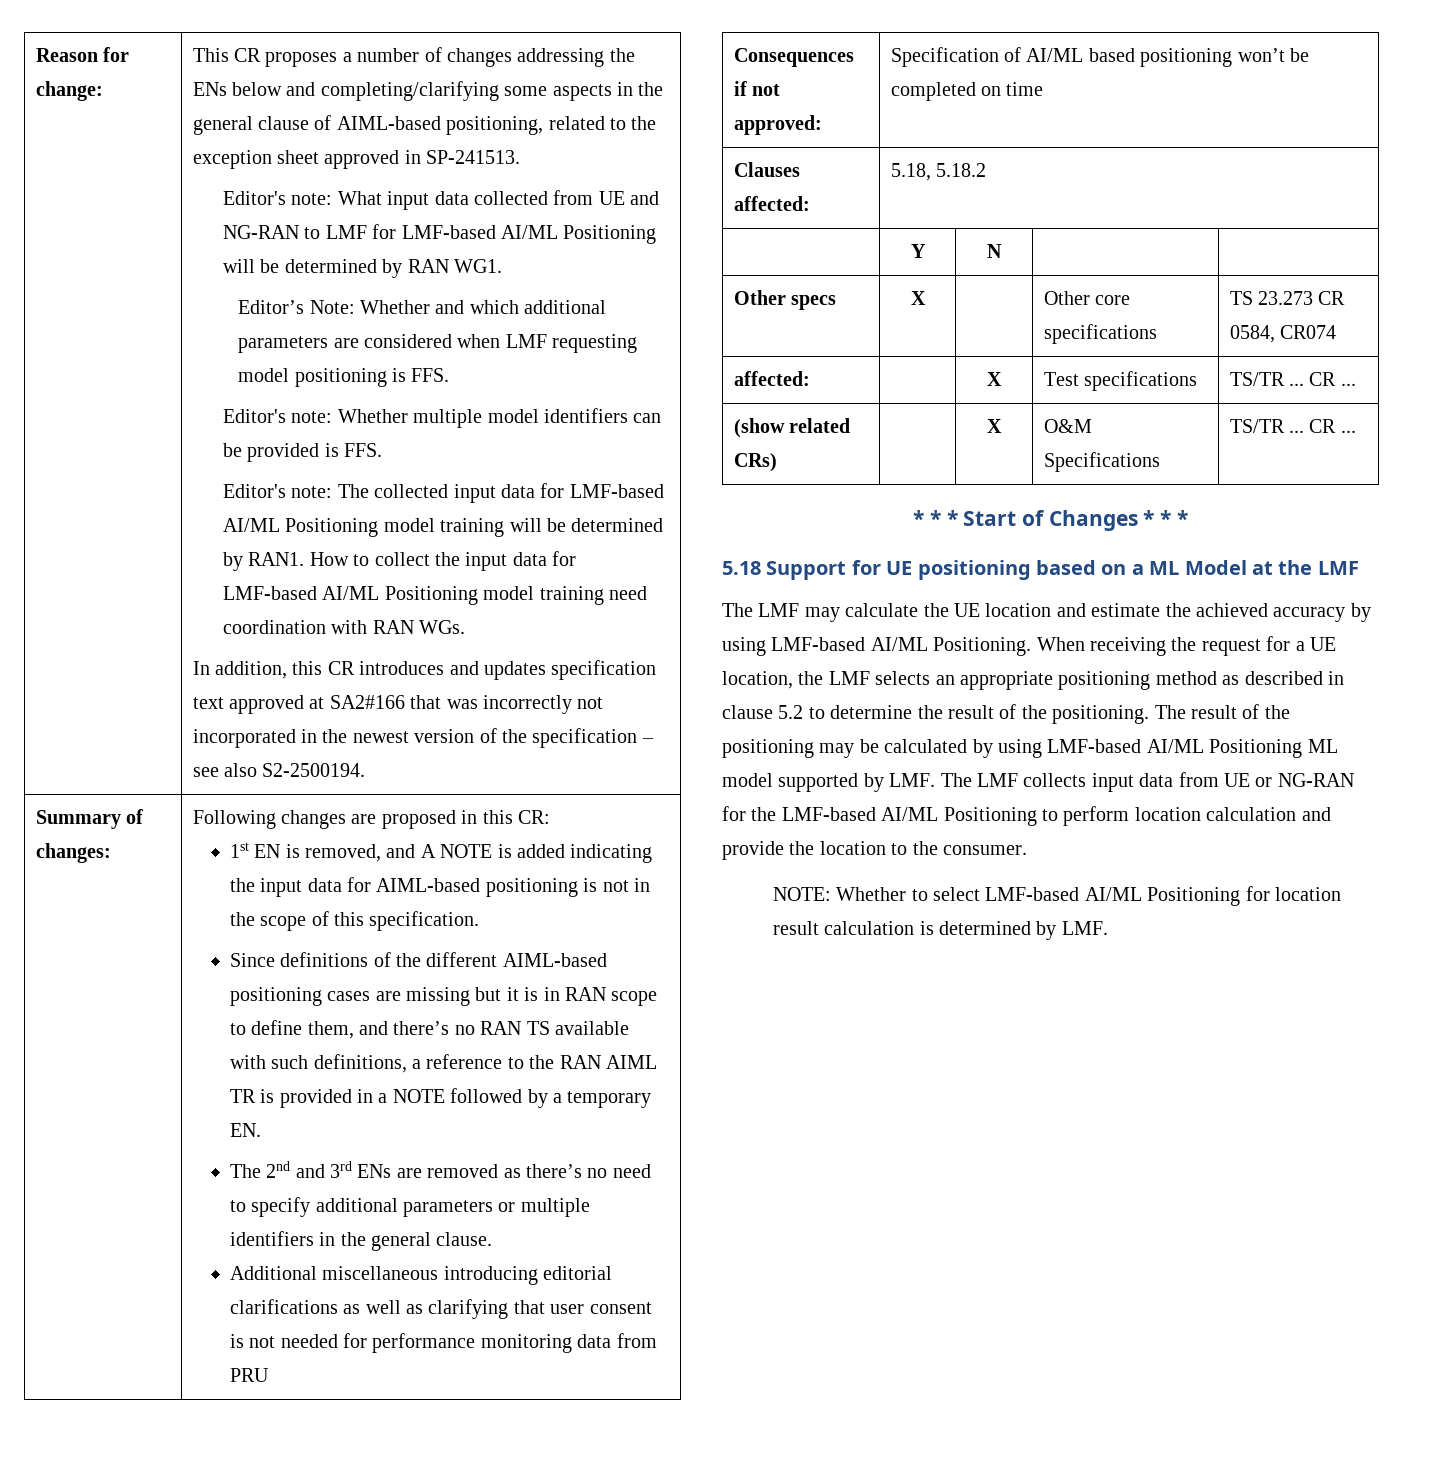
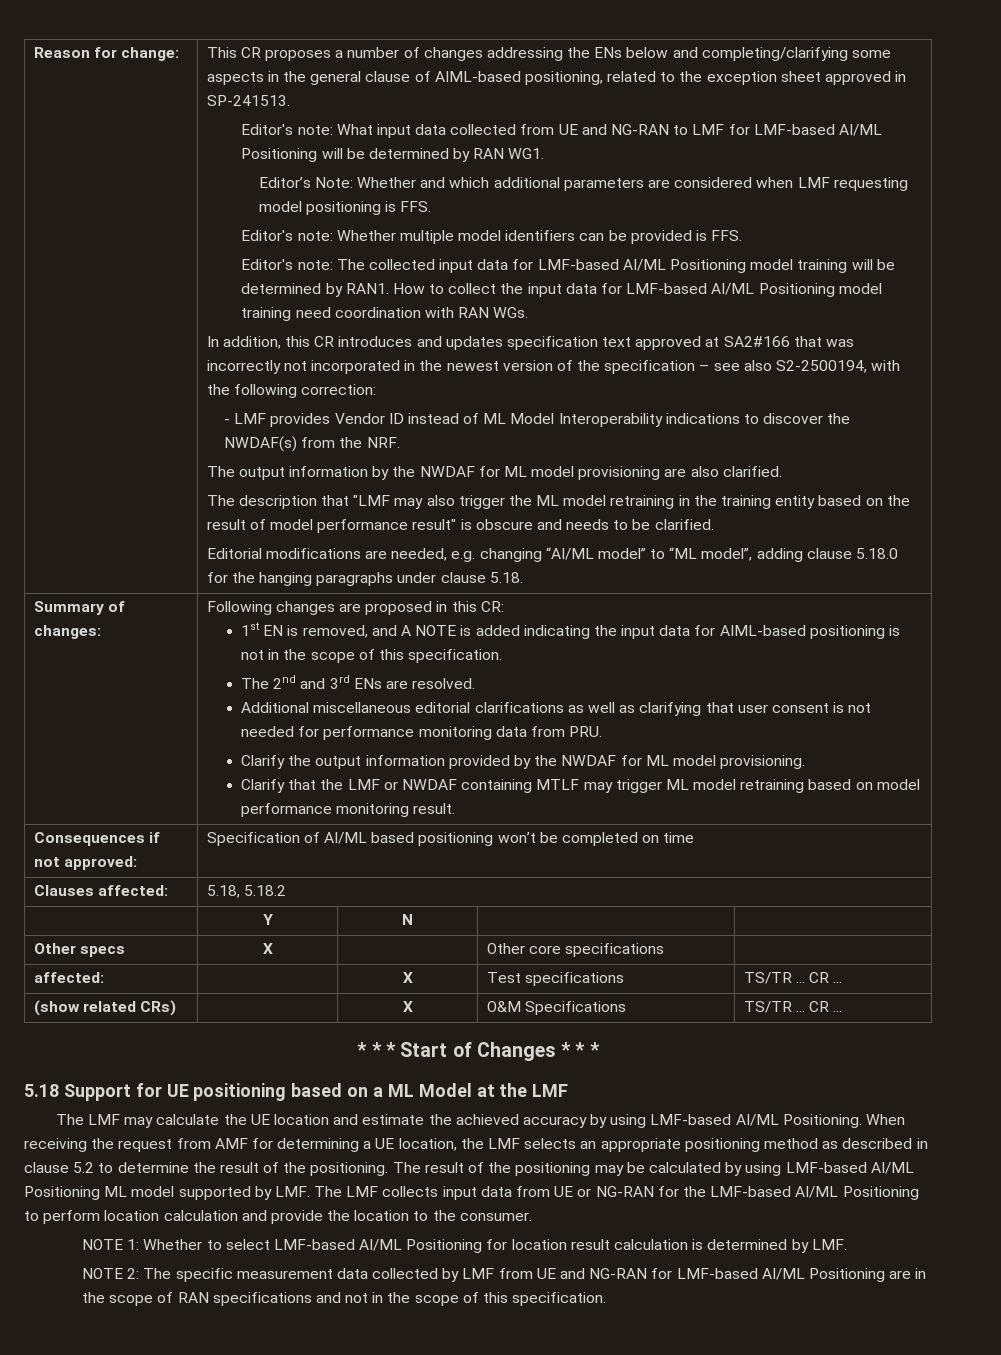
- In addition, this CR introduces and updates specification text approved at SA2#166 that was incorrectly not incorporated in the newest version of the specification – see also S2-2500194.
+ In addition, this CR introduces and updates specification text approved at SA2#166 that was incorrectly not incorporated in the newest version of the specification – see also S2-2500194, with the following correction:
+ - LMF provides Vendor ID instead of ML Model Interoperability indications to discover the NWDAF(s) from the NRF.
+ The output information by the NWDAF for ML model provisioning are also clarified.
+ The description that "LMF may also trigger the ML model retraining in the training entity based on the result of model performance result" is obscure and needs to be clarified.
+ Editorial modifications are needed, e.g. changing “AI/ML model” to “ML model”, adding clause 5.18.0 for the hanging paragraphs under clause 5.18.
- Since definitions of the different AIML-based positioning cases are missing but it is in RAN scope to define them, and there’s no RAN TS available with such definitions, a reference to the RAN AIML TR is provided in a NOTE followed by a temporary EN.
- The 2nd and 3rd ENs are removed as there’s no need to specify additional parameters or multiple identifiers in the general clause.
+ The 2nd and 3rd ENs are resolved.
- Additional miscellaneous introducing editorial clarifications as well as clarifying that user consent is not needed for performance monitoring data from PRU
+ Additional miscellaneous editorial clarifications as well as clarifying that user consent is not needed for performance monitoring data from PRU.
+ Clarify the output information provided by the NWDAF for ML model provisioning.
+ Clarify that the LMF or NWDAF containing MTLF may trigger ML model retraining based on model performance monitoring result.
- Other specs | X | | Other core specifications | TS 23.273 CR 0584, CR074
+ Other specs | X | | Other core specifications |
- When receiving the request for a UE location, the LMF selects an appropriate positioning method as described in clause 5.2 to determine the result of the positioning.
+ When receiving the request from AMF for determining a UE location, the LMF selects an appropriate positioning method as described in clause 5.2 to determine the result of the positioning.
- NOTE: Whether to select LMF-based AI/ML Positioning for location result calculation is determined by LMF.
+ NOTE 1: Whether to select LMF-based AI/ML Positioning for location result calculation is determined by LMF.
+ NOTE 2: The specific measurement data collected by LMF from UE and NG-RAN for LMF-based AI/ML Positioning are in the scope of RAN specifications and not in the scope of this specification.

